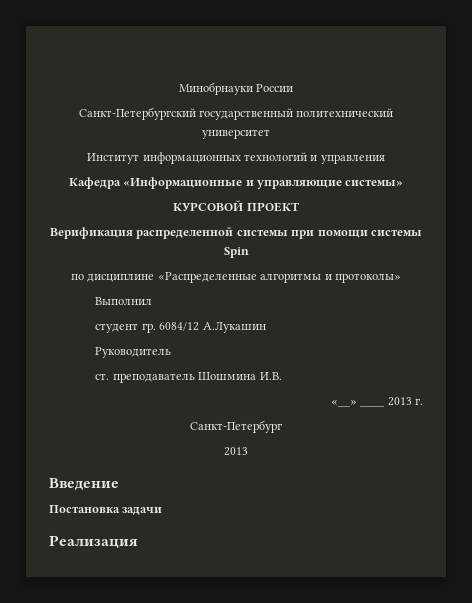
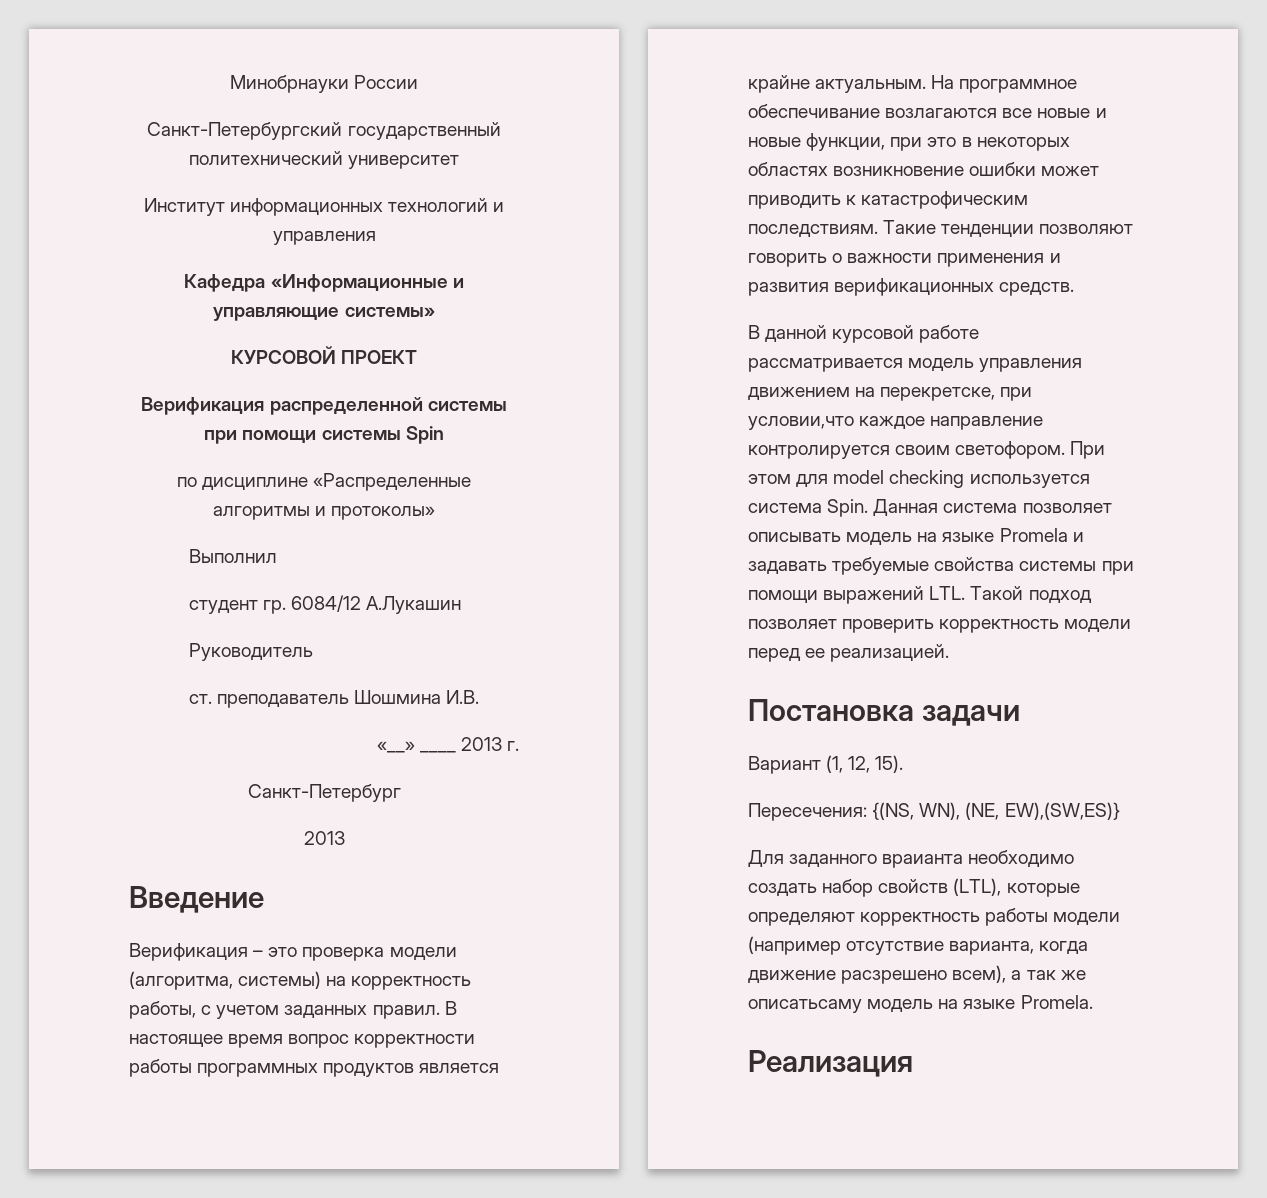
+ Верификация – это проверка модели (алгоритма, системы) на корректность работы, с учетом заданных правил. В настоящее время вопрос корректности работы программных продуктов является крайне актуальным. На программное обеспечивание возлагаются все новые и новые функции, при это в некоторых областях возникновение ошибки может приводить к катастрофическим последствиям. Такие тенденции позволяют говорить о важности применения и развития верификационных средств.
+ В данной курсовой работе рассматривается модель управления движением на перекретске, при условии,что каждое направление контролируется своим светофором. При этом для model checking используется система Spin. Данная система позволяет описывать модель на языке Promela и задавать требуемые свойства системы при помощи выражений LTL. Такой подход позволяет проверить корректность модели перед ее реализацией.
  Постановка задачи
+ Вариант (1, 12, 15).
+ Пересечения: {(NS, WN), (NE, EW),(SW,ES)}
+ Для заданного враианта необходимо создать набор свойств (LTL), которые определяют корректность работы модели (например отсутствие варианта, когда движение расзрешено всем), а так же описатьсаму модель на языке Promela.

